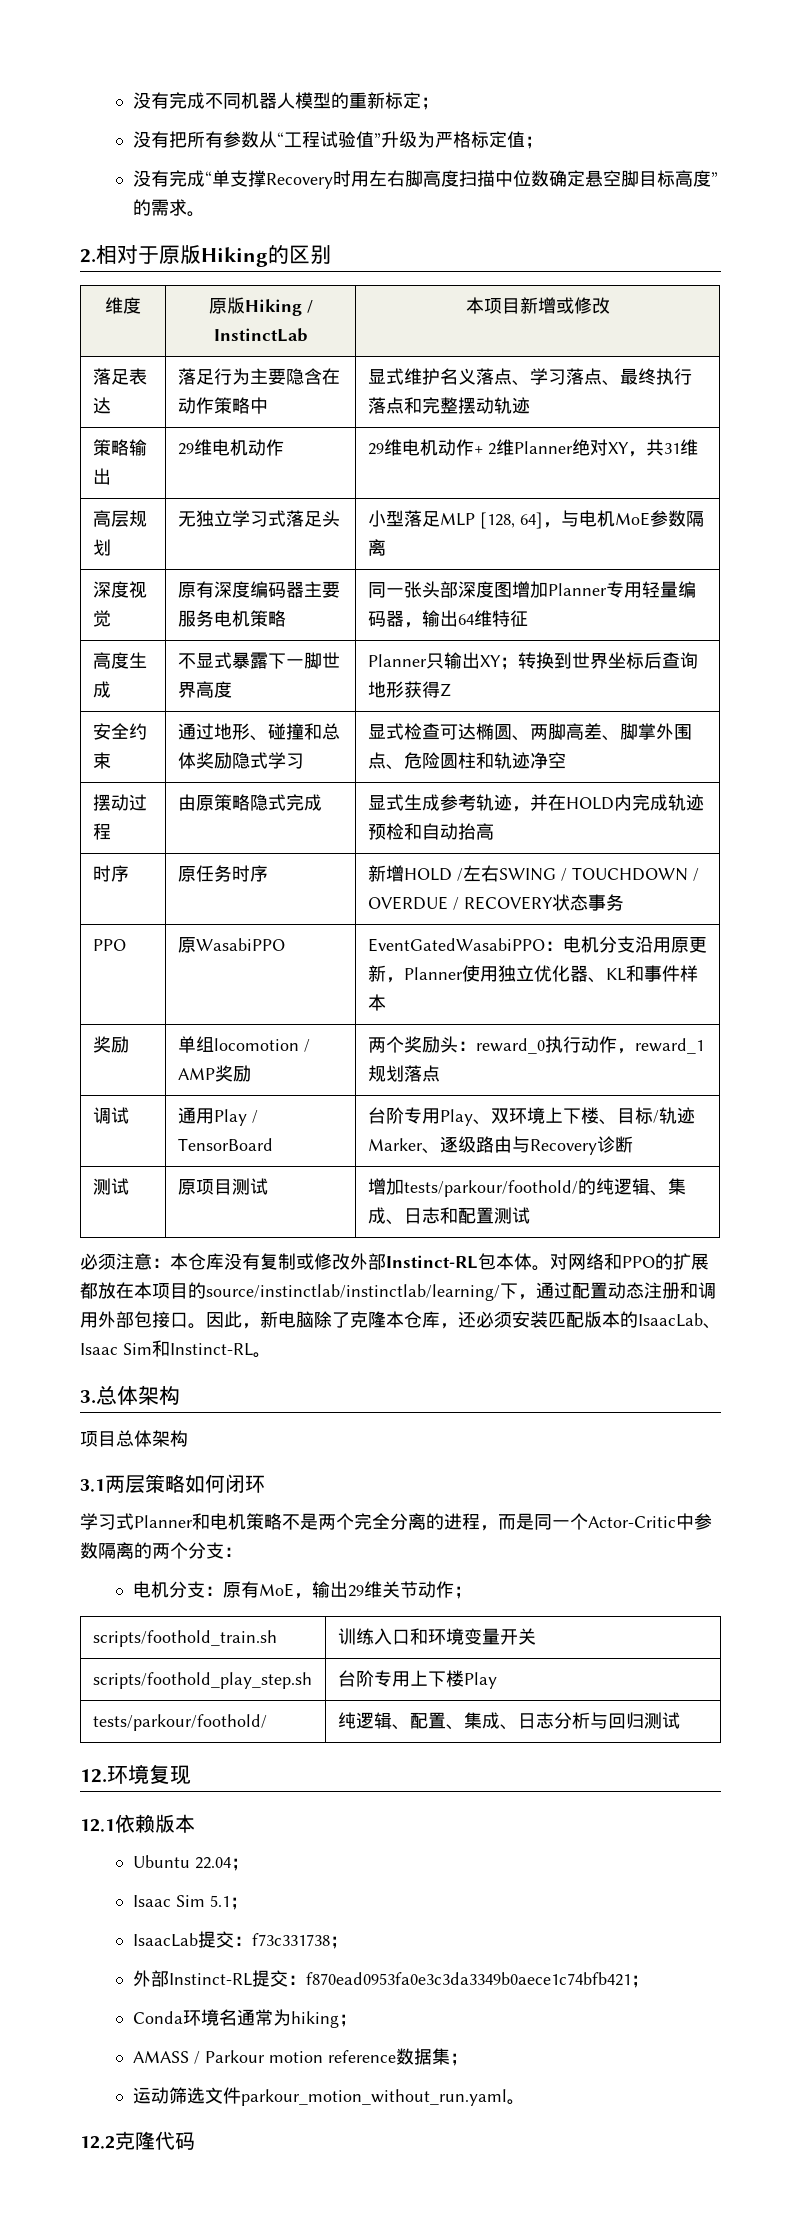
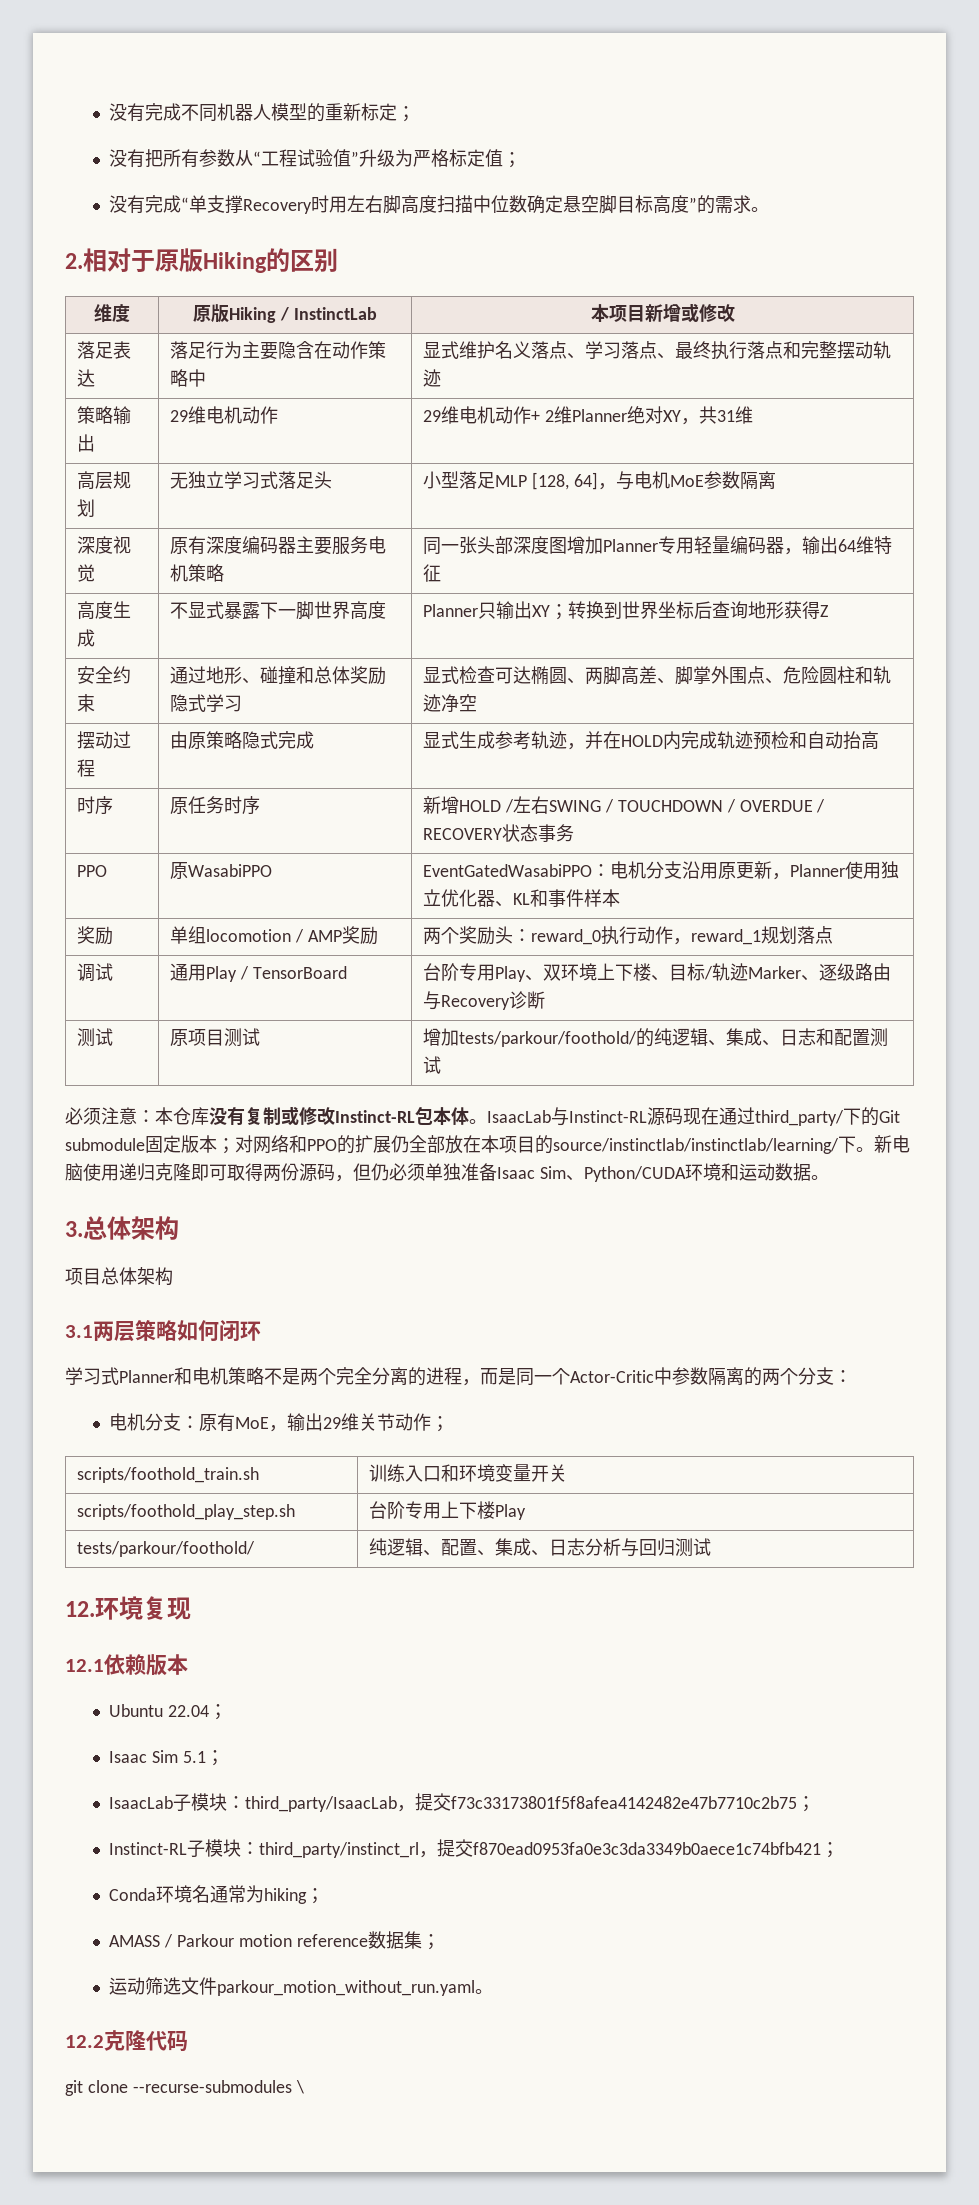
- 必须注意：本仓库没有复制或修改外部Instinct-RL包本体。
+ 必须注意：本仓库没有复制或修改Instinct-RL包本体。
- 对网络和PPO的扩展都放在本项目的source/instinctlab/instinctlab/learning/下，通过配置动态注册和调用外部包接口。因此，新电脑除了克隆本仓库，还必须安装匹配版本的IsaacLab、Isaac Sim和Instinct-RL。
+ IsaacLab与Instinct-RL源码现在通过third_party/下的Git submodule固定版本；对网络和PPO的扩展仍全部放在本项目的source/instinctlab/instinctlab/learning/下。新电脑使用递归克隆即可取得两份源码，但仍必须单独准备Isaac Sim、Python/CUDA环境和运动数据。
- IsaacLab提交：f73c331738；
- 外部Instinct-RL提交：f870ead0953fa0e3c3da3349b0aece1c74bfb421；
+ IsaacLab子模块：third_party/IsaacLab，提交f73c33173801f5f8afea4142482e47b7710c2b75；
+ Instinct-RL子模块：third_party/instinct_rl，提交f870ead0953fa0e3c3da3349b0aece1c74bfb421；
+ git clone --recurse-submodules \

